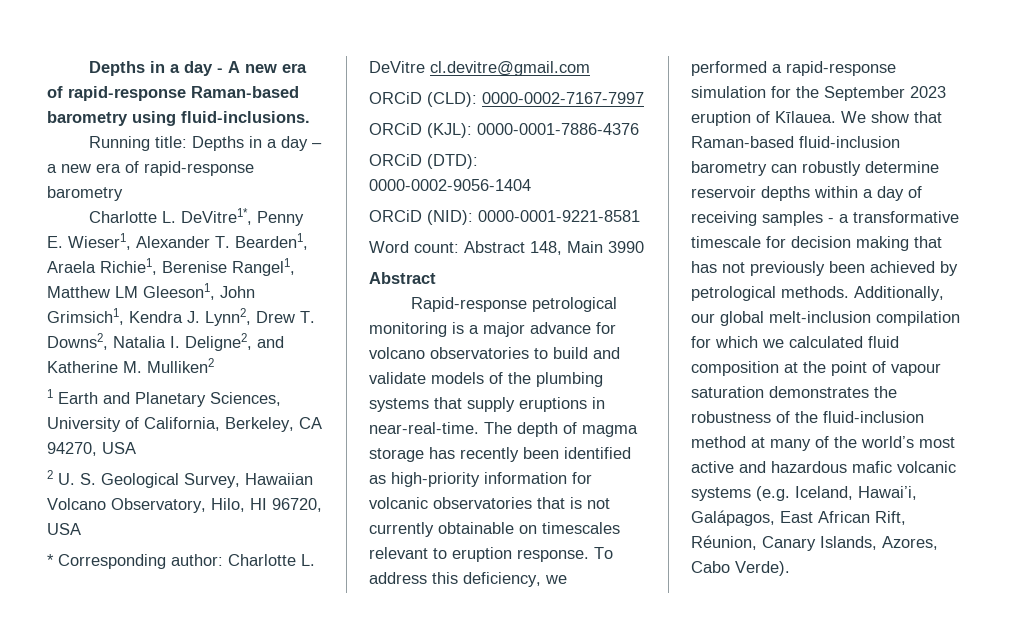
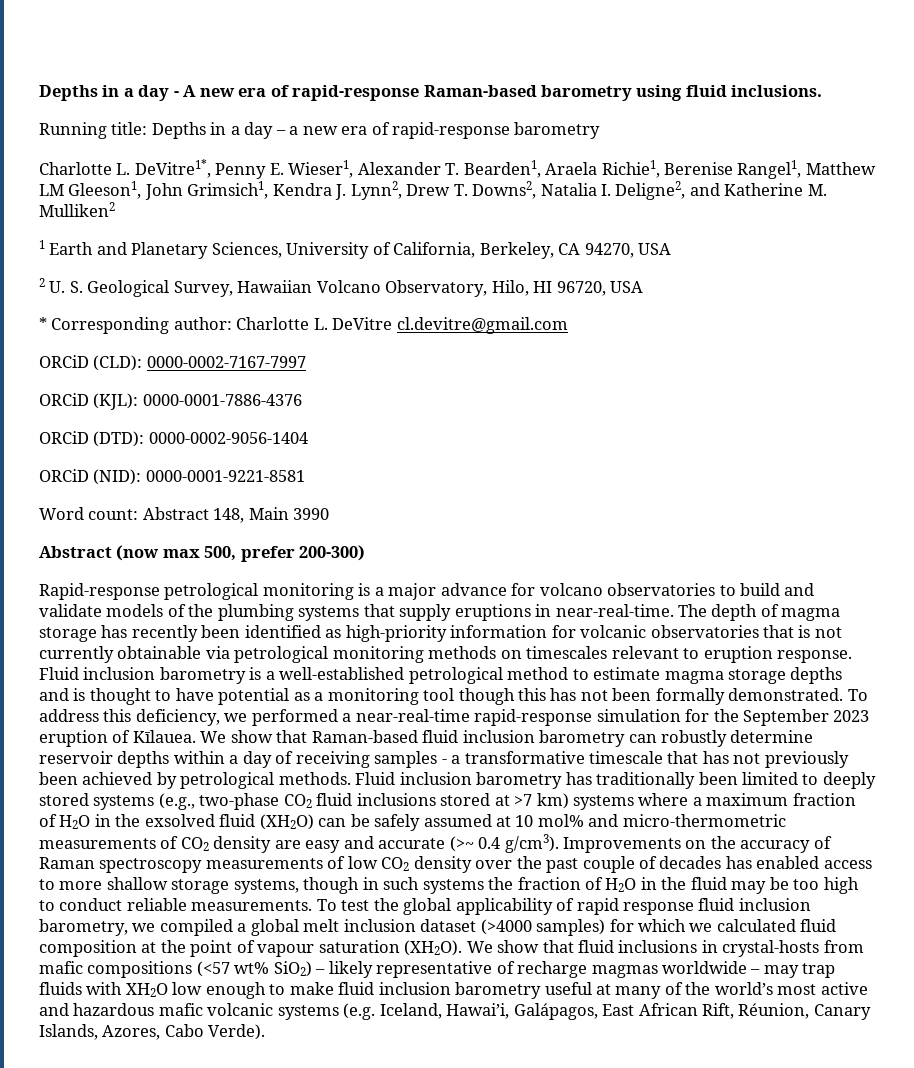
- Depths in a day - A new era of rapid-response Raman-based barometry using fluid-inclusions.
+ Depths in a day - A new era of rapid-response Raman-based barometry using fluid inclusions.
  Word count: Abstract 148, Main 3990
- Abstract
+ Abstract (now max 500, prefer 200-300)
- The depth of magma storage has recently been identified as high-priority information for volcanic observatories that is not currently obtainable on timescales relevant to eruption response.
+ The depth of magma storage has recently been identified as high-priority information for volcanic observatories that is not currently obtainable via petrological monitoring methods on timescales relevant to eruption response.
+ Fluid inclusion barometry is a well-established petrological method to estimate magma storage depths and is thought to have potential as a monitoring tool though this has not been formally demonstrated.
- To address this deficiency, we performed a rapid-response simulation for the September 2023 eruption of Kīlauea.
+ To address this deficiency, we performed a near-real-time rapid-response simulation for the September 2023 eruption of Kīlauea.
- We show that Raman-based fluid-inclusion barometry can robustly determine reservoir depths within a day of receiving samples - a transformative timescale for decision making that has not previously been achieved by petrological methods.
+ We show that Raman-based fluid inclusion barometry can robustly determine reservoir depths within a day of receiving samples - a transformative timescale that has not previously been achieved by petrological methods.
- Additionally, our global melt-inclusion compilation for which we calculated fluid composition at the point of vapour saturation demonstrates the robustness of the fluid-inclusion method at many of the world’s most active and hazardous mafic volcanic systems (e.g. Iceland, Hawai’i, Galápagos, East African Rift, Réunion, Canary Islands, Azores, Cabo Verde).
+ Fluid inclusion barometry has traditionally been limited to deeply stored systems (e.g., two-phase CO2 fluid inclusions stored at >7 km) systems where a maximum fraction of H2O in the exsolved fluid (XH2O) can be safely assumed at 10 mol% and micro-thermometric measurements of CO2 density are easy and accurate (>~ 0.4 g/cm3). Improvements on the accuracy of Raman spectroscopy measurements of low CO2 density over the past couple of decades has enabled access to more shallow storage systems, though in such systems the fraction of H2O in the fluid may be too high to conduct reliable measurements. To test the global applicability of rapid response fluid inclusion barometry, we compiled a global melt inclusion dataset (>4000 samples) for which we calculated fluid composition at the point of vapour saturation (XH2O). We show that fluid inclusions in crystal-hosts from mafic compositions (<57 wt% SiO2) – likely representative of recharge magmas worldwide – may trap fluids with XH2O low enough to make fluid inclusion barometry useful at many of the world’s most active and hazardous mafic volcanic systems (e.g. Iceland, Hawai’i, Galápagos, East African Rift, Réunion, Canary Islands, Azores, Cabo Verde).

